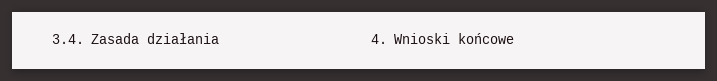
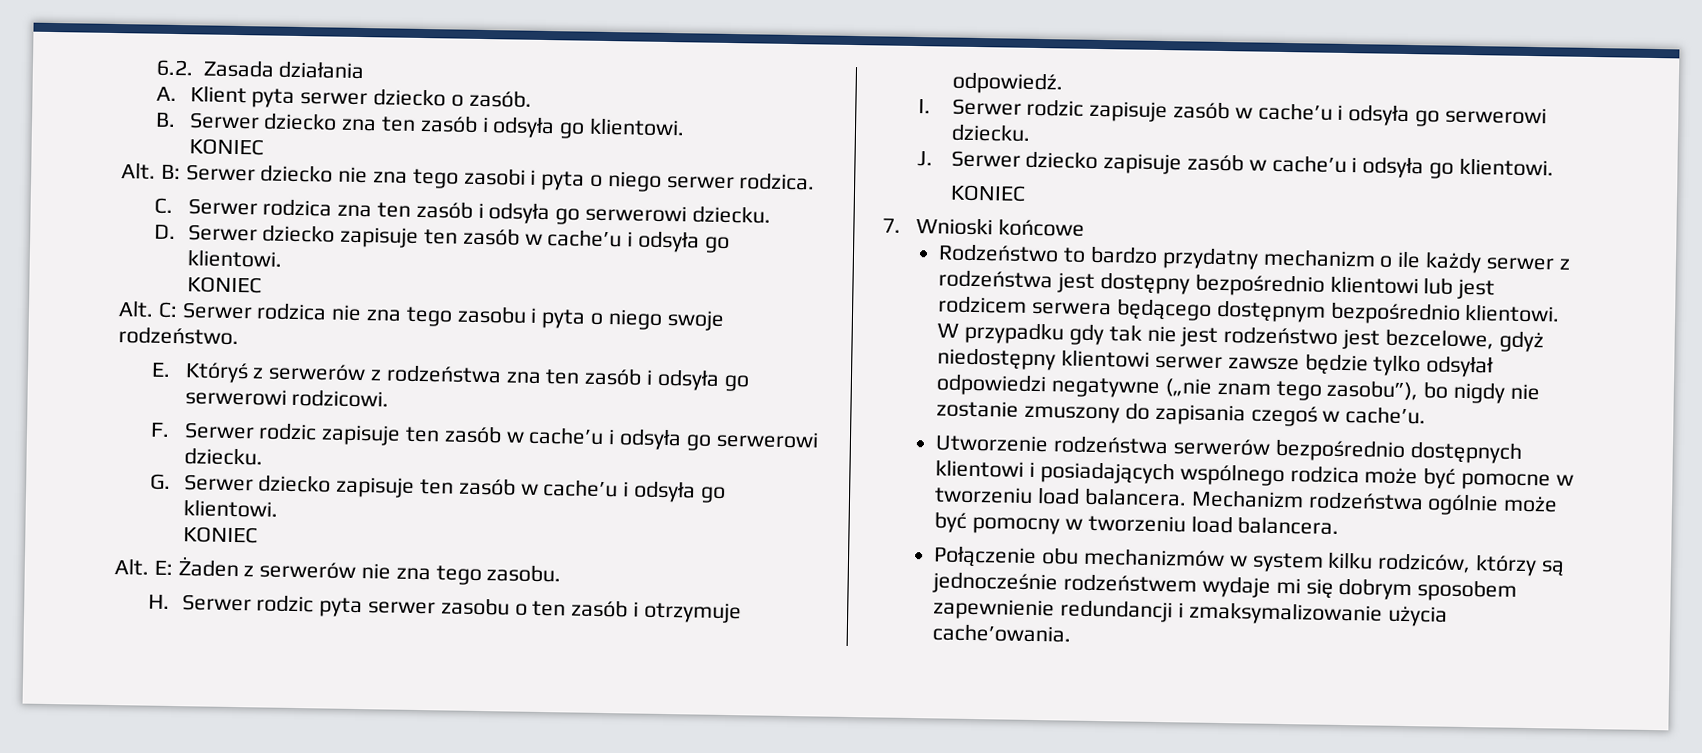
- 3.4. Zasada działania
+ 6.2. Zasada działania
- 4. Wnioski końcowe
+ A. Klient pyta serwer dziecko o zasób.
+ B. Serwer dziecko zna ten zasób i odsyła go klientowi.
+ KONIEC
+ Alt. B: Serwer dziecko nie zna tego zasobi i pyta o niego serwer rodzica.
+ C. Serwer rodzica zna ten zasób i odsyła go serwerowi dziecku.
+ D. Serwer dziecko zapisuje ten zasób w cache’u i odsyła go klientowi.
+ KONIEC
+ Alt. C: Serwer rodzica nie zna tego zasobu i pyta o niego swoje rodzeństwo.
+ E. Któryś z serwerów z rodzeństwa zna ten zasób i odsyła go serwerowi rodzicowi.
+ F. Serwer rodzic zapisuje ten zasób w cache’u i odsyła go serwerowi dziecku.
+ G. Serwer dziecko zapisuje ten zasób w cache’u i odsyła go klientowi.
+ KONIEC
+ Alt. E: Żaden z serwerów nie zna tego zasobu.
+ H. Serwer rodzic pyta serwer zasobu o ten zasób i otrzymuje odpowiedź.
+ I. Serwer rodzic zapisuje zasób w cache’u i odsyła go serwerowi dziecku.
+ J. Serwer dziecko zapisuje zasób w cache’u i odsyła go klientowi.
+ KONIEC
+ 7. Wnioski końcowe
+ Rodzeństwo to bardzo przydatny mechanizm o ile każdy serwer z rodzeństwa jest dostępny bezpośrednio klientowi lub jest rodzicem serwera będącego dostępnym bezpośrednio klientowi. W przypadku gdy tak nie jest rodzeństwo jest bezcelowe, gdyż niedostępny klientowi serwer zawsze będzie tylko odsyłał odpowiedzi negatywne („nie znam tego zasobu”), bo nigdy nie zostanie zmuszony do zapisania czegoś w cache’u.
+ Utworzenie rodzeństwa serwerów bezpośrednio dostępnych klientowi i posiadających wspólnego rodzica może być pomocne w tworzeniu load balancera. Mechanizm rodzeństwa ogólnie może być pomocny w tworzeniu load balancera.
+ Połączenie obu mechanizmów w system kilku rodziców, którzy są jednocześnie rodzeństwem wydaje mi się dobrym sposobem zapewnienie redundancji i zmaksymalizowanie użycia cache’owania.

